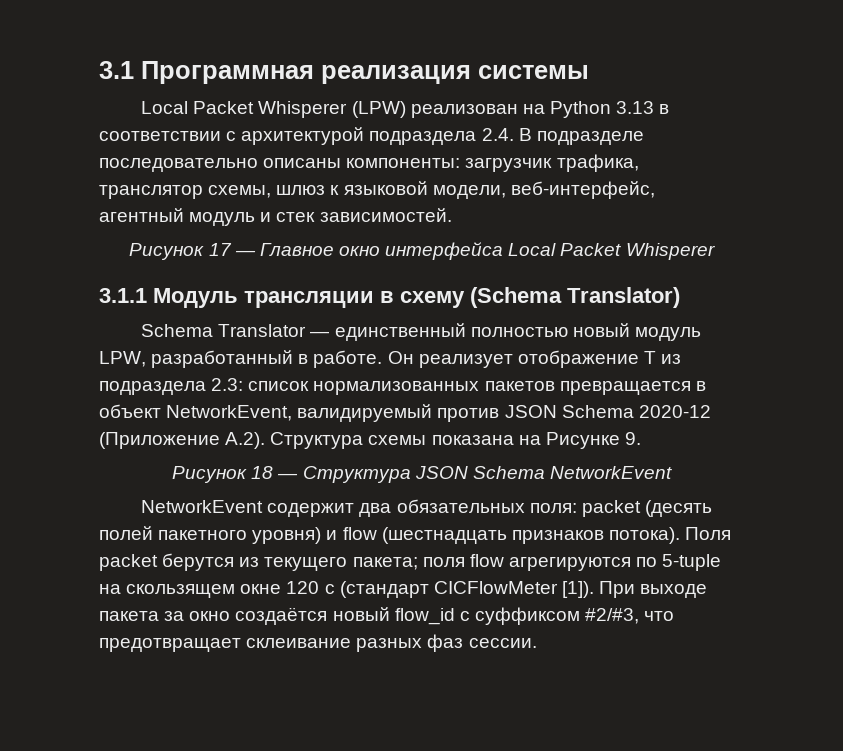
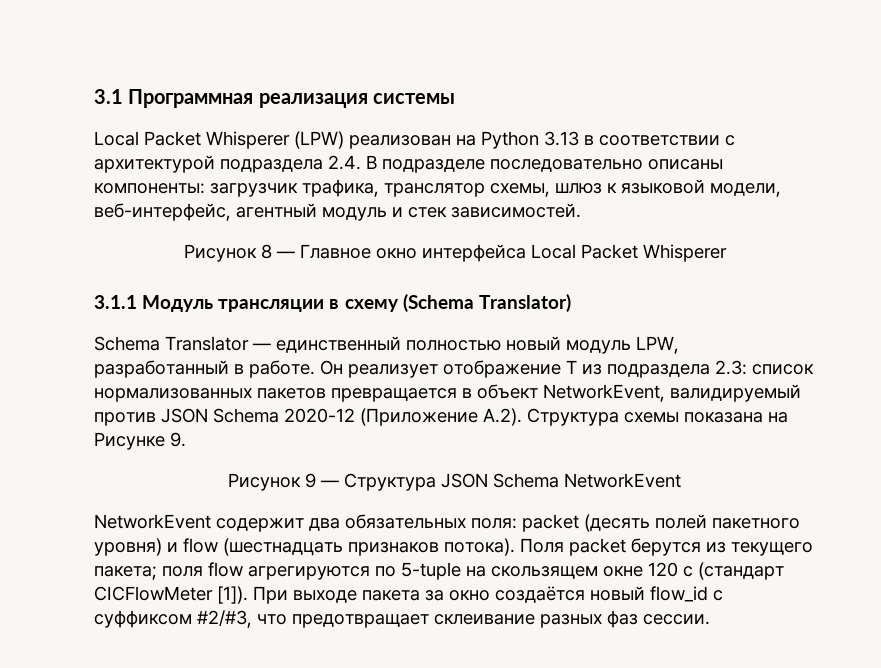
- Рисунок 17 — Главное окно интерфейса Local Packet Whisperer
+ Рисунок 8 — Главное окно интерфейса Local Packet Whisperer
- Рисунок 18 — Структура JSON Schema NetworkEvent
+ Рисунок 9 — Структура JSON Schema NetworkEvent

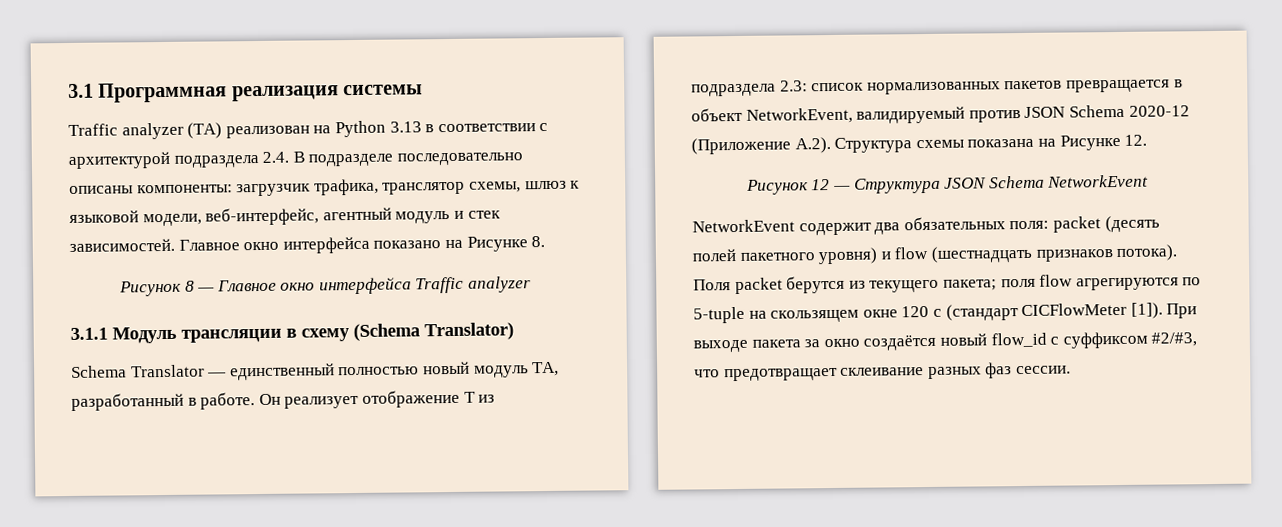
- Local Packet Whisperer (LPW) реализован на Python 3.13 в соответствии с архитектурой подраздела 2.4. В подразделе последовательно описаны компоненты: загрузчик трафика, транслятор схемы, шлюз к языковой модели, веб-интерфейс, агентный модуль и стек зависимостей.
+ Traffic analyzer (TA) реализован на Python 3.13 в соответствии с архитектурой подраздела 2.4. В подразделе последовательно описаны компоненты: загрузчик трафика, транслятор схемы, шлюз к языковой модели, веб-интерфейс, агентный модуль и стек зависимостей. Главное окно интерфейса показано на Рисунке 8.
- Рисунок 8 — Главное окно интерфейса Local Packet Whisperer
+ Рисунок 8 — Главное окно интерфейса Traffic analyzer
- Schema Translator — единственный полностью новый модуль LPW, разработанный в работе.
+ Schema Translator — единственный полностью новый модуль TA, разработанный в работе.
- Он реализует отображение T из подраздела 2.3: список нормализованных пакетов превращается в объект NetworkEvent, валидируемый против JSON Schema 2020-12 (Приложение А.2). Структура схемы показана на Рисунке 9.
- Рисунок 9 — Структура JSON Schema NetworkEvent
+ Он реализует отображение T из подраздела 2.3: список нормализованных пакетов превращается в объект NetworkEvent, валидируемый против JSON Schema 2020-12 (Приложение А.2). Структура схемы показана на Рисунке 12.
+ Рисунок 12 — Структура JSON Schema NetworkEvent

